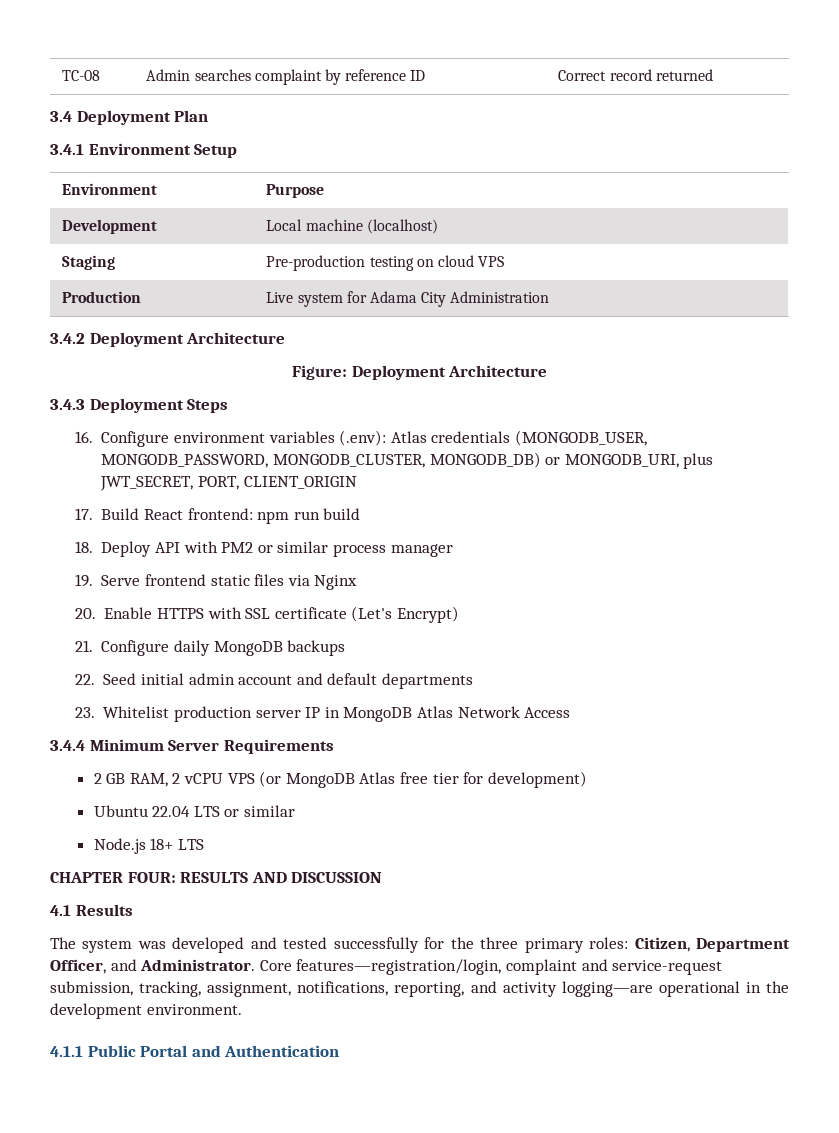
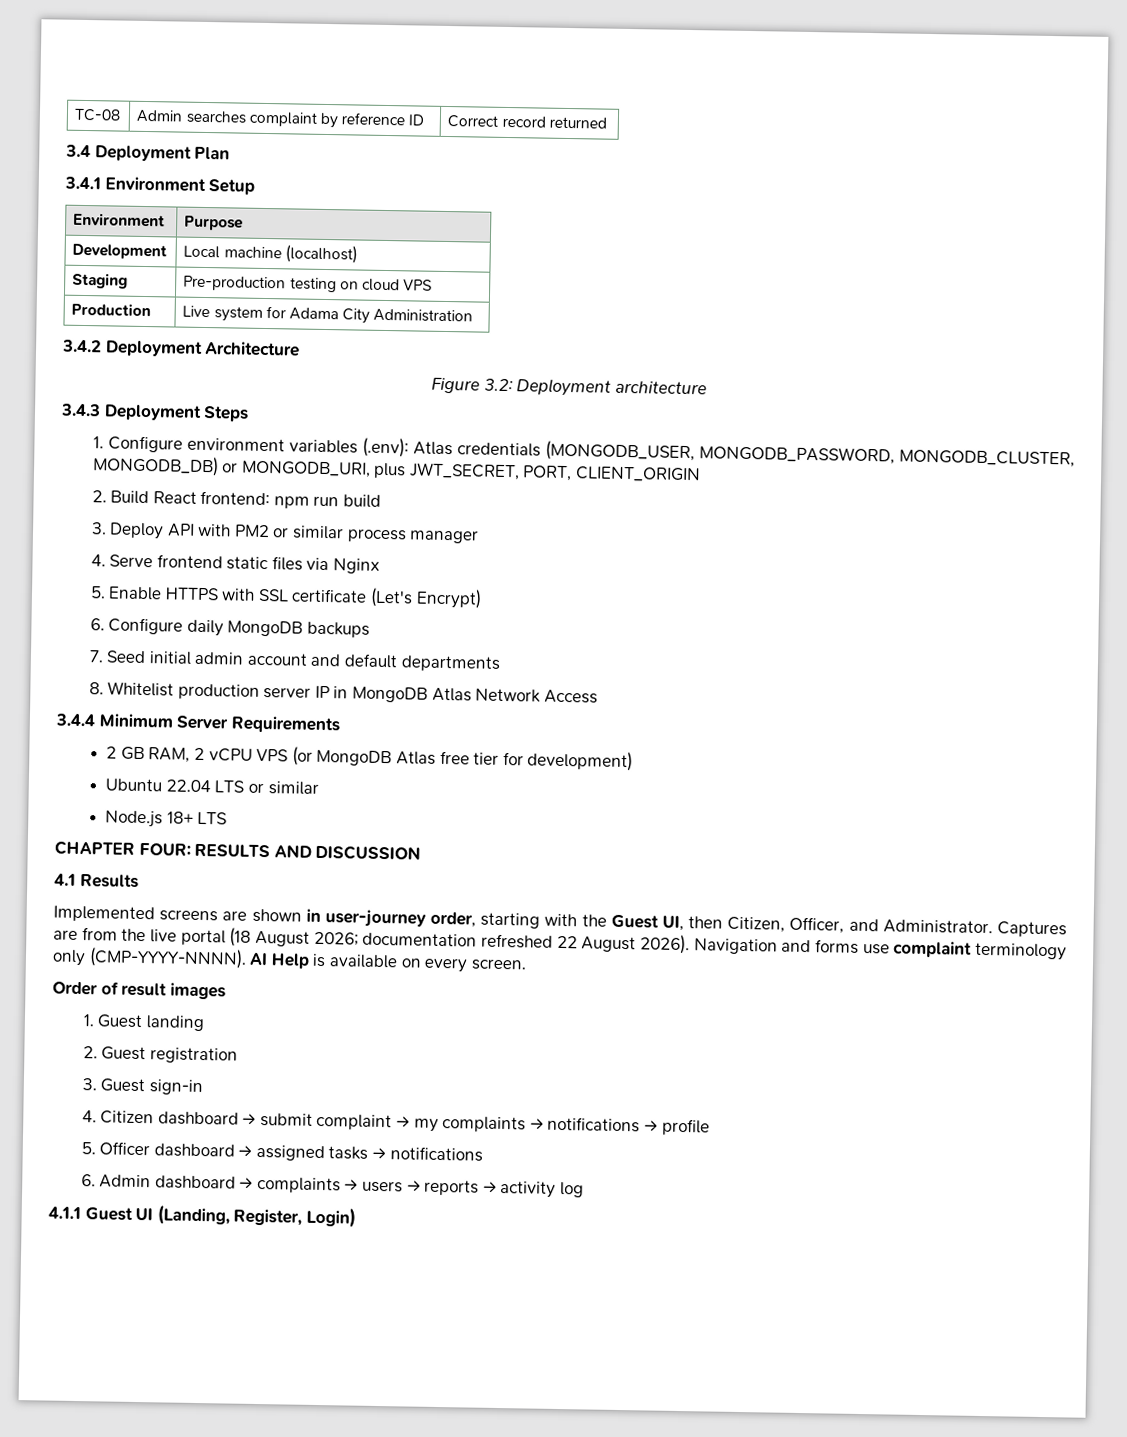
- Figure: Deployment Architecture
+ Figure 3.2: Deployment architecture
- 16. Configure environment variables (.env): Atlas credentials (MONGODB_USER, MONGODB_PASSWORD, MONGODB_CLUSTER, MONGODB_DB) or MONGODB_URI, plus JWT_SECRET, PORT, CLIENT_ORIGIN
+ 1. Configure environment variables (.env): Atlas credentials (MONGODB_USER, MONGODB_PASSWORD, MONGODB_CLUSTER, MONGODB_DB) or MONGODB_URI, plus JWT_SECRET, PORT, CLIENT_ORIGIN
- 17. Build React frontend: npm run build
+ 2. Build React frontend: npm run build
- 18. Deploy API with PM2 or similar process manager
+ 3. Deploy API with PM2 or similar process manager
- 19. Serve frontend static files via Nginx
+ 4. Serve frontend static files via Nginx
- 20. Enable HTTPS with SSL certificate (Let's Encrypt)
+ 5. Enable HTTPS with SSL certificate (Let's Encrypt)
- 21. Configure daily MongoDB backups
+ 6. Configure daily MongoDB backups
- 22. Seed initial admin account and default departments
+ 7. Seed initial admin account and default departments
- 23. Whitelist production server IP in MongoDB Atlas Network Access
+ 8. Whitelist production server IP in MongoDB Atlas Network Access
- The system was developed and tested successfully for the three primary roles: Citizen, Department Officer, and Administrator. Core features—registration/login, complaint and service-request submission, tracking, assignment, notifications, reporting, and activity logging—are operational in the development environment.
- 4.1.1 Public Portal and Authentication
+ Implemented screens are shown in user-journey order, starting with the Guest UI, then Citizen, Officer, and Administrator. Captures are from the live portal (18 August 2026; documentation refreshed 22 August 2026). Navigation and forms use complaint terminology only (CMP-YYYY-NNNN). AI Help is available on every screen.
+ Order of result images
+ 1. Guest landing
+ 2. Guest registration
+ 3. Guest sign-in
+ 4. Citizen dashboard → submit complaint → my complaints → notifications → profile
+ 5. Officer dashboard → assigned tasks → notifications
+ 6. Admin dashboard → complaints → users → reports → activity log
+ 4.1.1 Guest UI (Landing, Register, Login)

